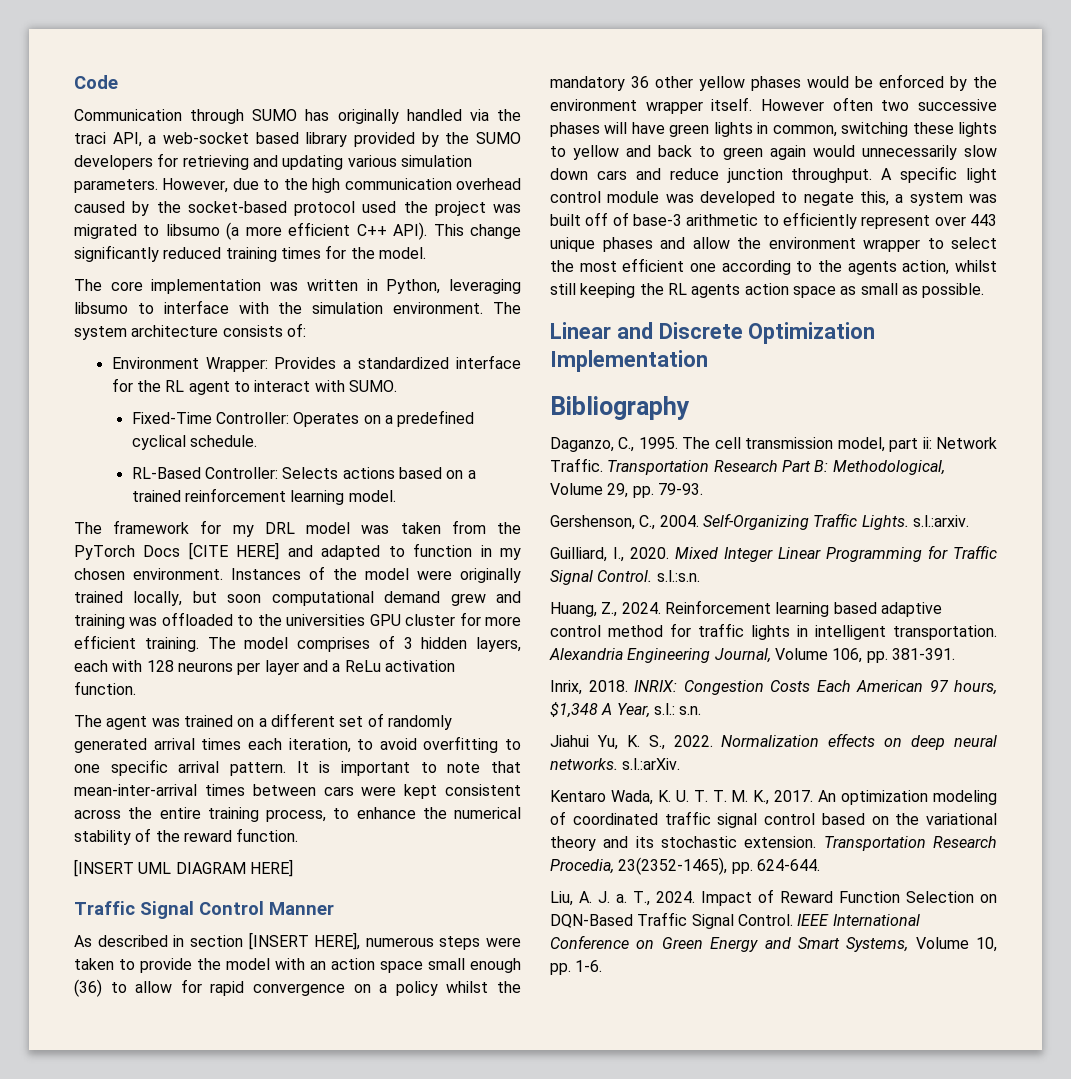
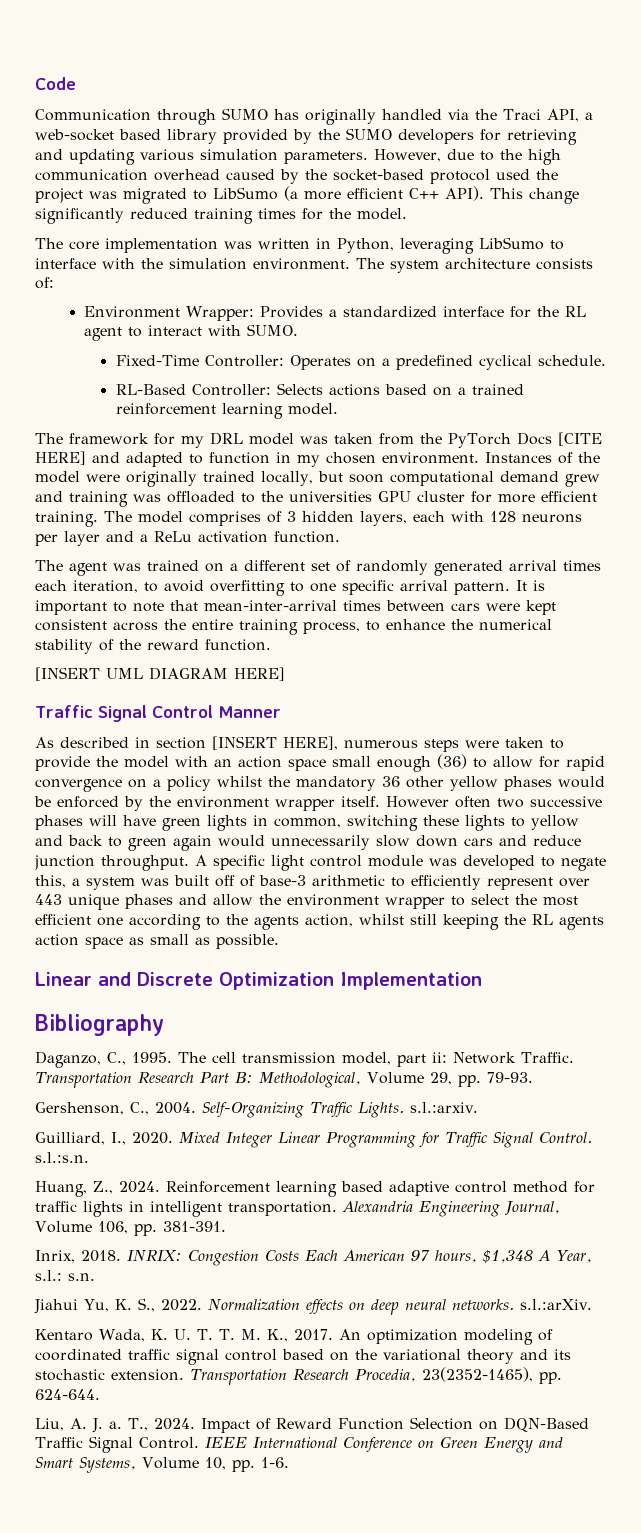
- Communication through SUMO has originally handled via the traci API, a web-socket based library provided by the SUMO developers for retrieving and updating various simulation parameters.
+ Communication through SUMO has originally handled via the Traci API, a web-socket based library provided by the SUMO developers for retrieving and updating various simulation parameters.
- However, due to the high communication overhead caused by the socket-based protocol used the project was migrated to libsumo (a more efficient C++ API).
+ However, due to the high communication overhead caused by the socket-based protocol used the project was migrated to LibSumo (a more efficient C++ API).
- The core implementation was written in Python, leveraging libsumo to interface with the simulation environment.
+ The core implementation was written in Python, leveraging LibSumo to interface with the simulation environment.

